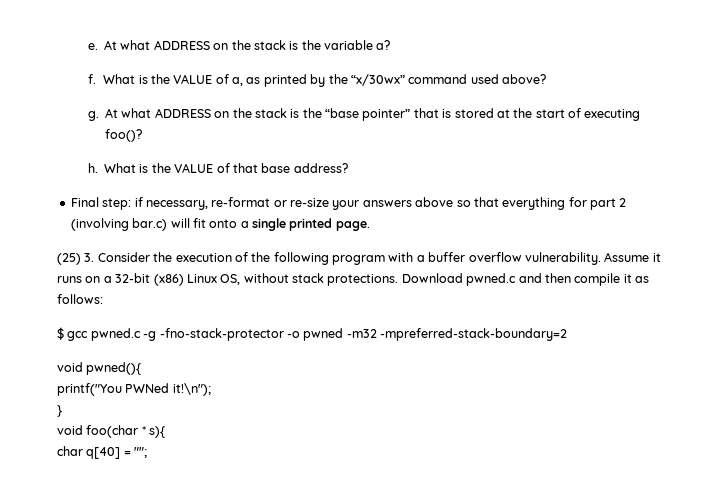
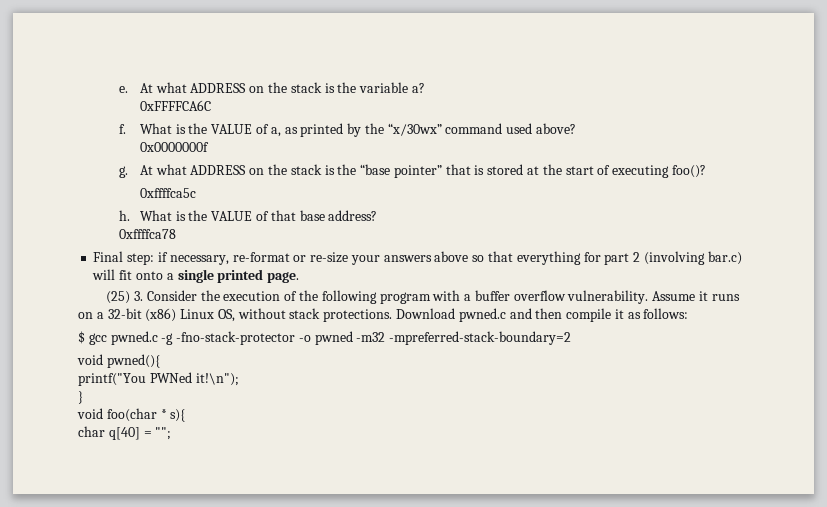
+ 0xFFFFCA6C
+ 0x0000000f
+ 0xffffca5c
+ 0xffffca78

